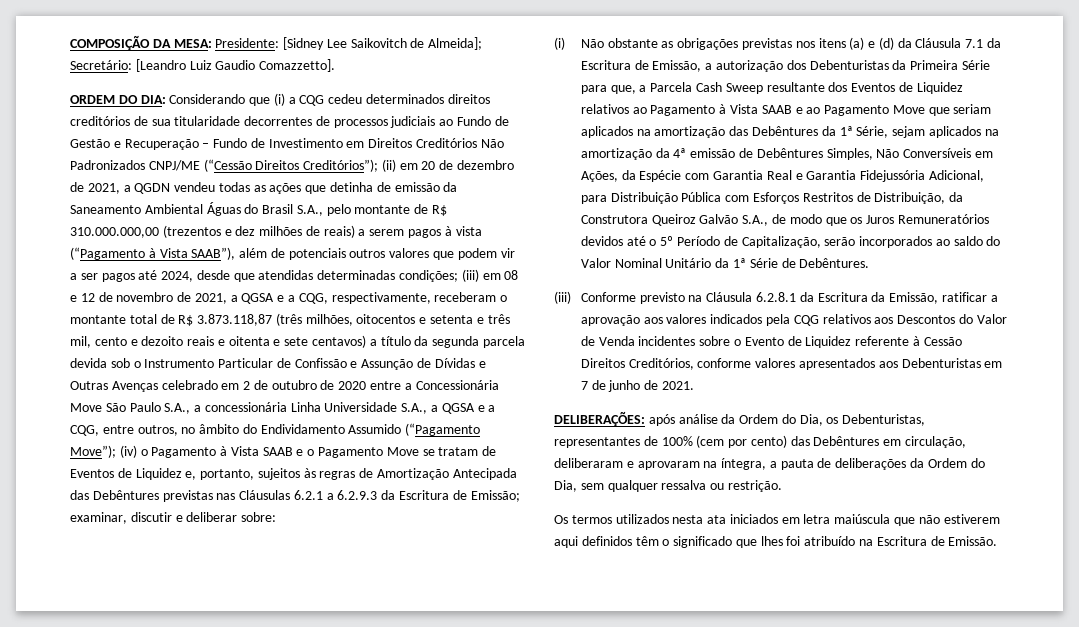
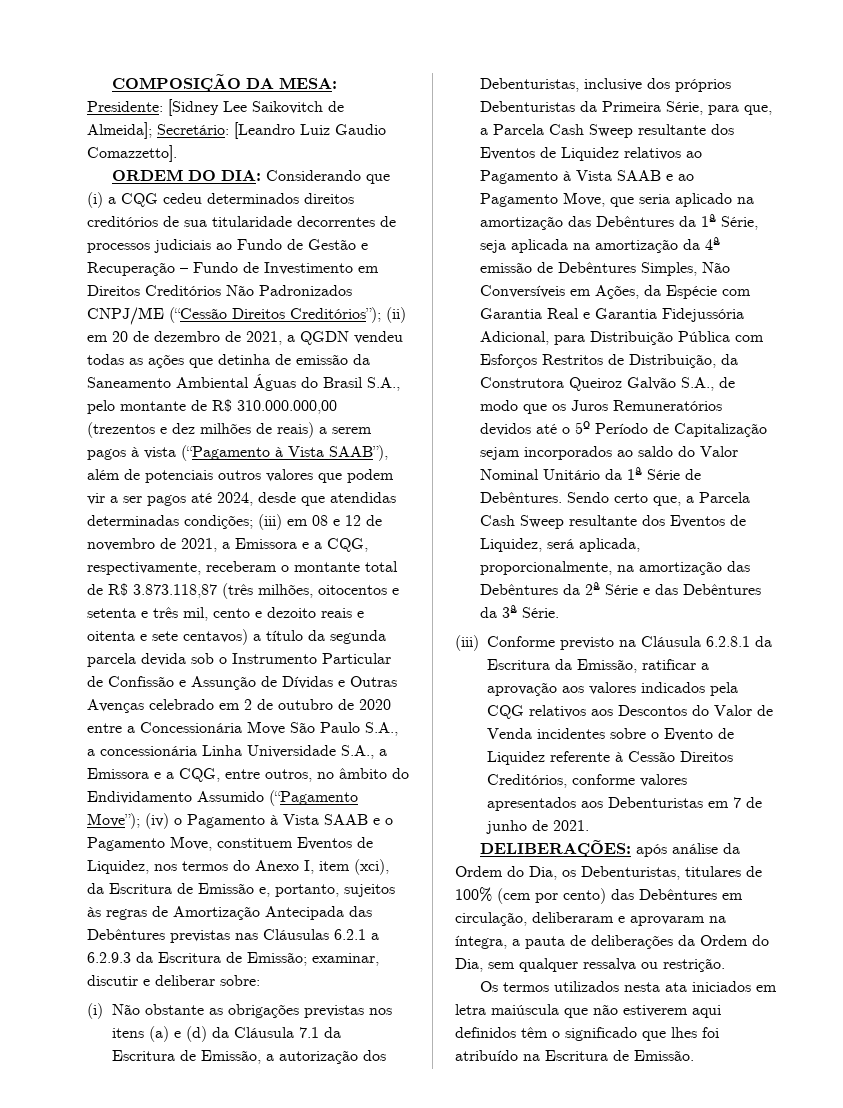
- (iii) em 08 e 12 de novembro de 2021, a QGSA e a CQG, respectivamente, receberam o montante total de R$ 3.873.118,87 (três milhões, oitocentos e setenta e três mil, cento e dezoito reais e oitenta e sete centavos) a título da segunda parcela devida sob o Instrumento Particular de Confissão e Assunção de Dívidas e Outras Avenças celebrado em 2 de outubro de 2020 entre a Concessionária Move São Paulo S.A., a concessionária Linha Universidade S.A., a QGSA e a CQG, entre outros, no âmbito do Endividamento Assumido (“Pagamento Move”);
+ (iii) em 08 e 12 de novembro de 2021, a Emissora e a CQG, respectivamente, receberam o montante total de R$ 3.873.118,87 (três milhões, oitocentos e setenta e três mil, cento e dezoito reais e oitenta e sete centavos) a título da segunda parcela devida sob o Instrumento Particular de Confissão e Assunção de Dívidas e Outras Avenças celebrado em 2 de outubro de 2020 entre a Concessionária Move São Paulo S.A., a concessionária Linha Universidade S.A., a Emissora e a CQG, entre outros, no âmbito do Endividamento Assumido (“Pagamento Move”);
- (iv) o Pagamento à Vista SAAB e o Pagamento Move se tratam de Eventos de Liquidez e, portanto, sujeitos às regras de Amortização Antecipada das Debêntures previstas nas Cláusulas 6.2.1 a 6.2.9.3 da Escritura de Emissão;
+ (iv) o Pagamento à Vista SAAB e o Pagamento Move, constituem Eventos de Liquidez, nos termos do Anexo I, item (xci), da Escritura de Emissão e, portanto, sujeitos às regras de Amortização Antecipada das Debêntures previstas nas Cláusulas 6.2.1 a 6.2.9.3 da Escritura de Emissão;
- (i) Não obstante as obrigações previstas nos itens (a) e (d) da Cláusula 7.1 da Escritura de Emissão, a autorização dos Debenturistas da Primeira Série para que, a Parcela Cash Sweep resultante dos Eventos de Liquidez relativos ao Pagamento à Vista SAAB e ao Pagamento Move que seriam aplicados na amortização das Debêntures da 1ª Série, sejam aplicados na amortização da 4ª emissão de Debêntures Simples, Não Conversíveis em Ações, da Espécie com Garantia Real e Garantia Fidejussória Adicional, para Distribuição Pública com Esforços Restritos de Distribuição, da Construtora Queiroz Galvão S.A., de modo que os Juros Remuneratórios devidos até o 5º Período de Capitalização, serão incorporados ao saldo do Valor Nominal Unitário da 1ª Série de Debêntures.
+ (i) Não obstante as obrigações previstas nos itens (a) e (d) da Cláusula 7.1 da Escritura de Emissão, a autorização dos Debenturistas, inclusive dos próprios Debenturistas da Primeira Série, para que, a Parcela Cash Sweep resultante dos Eventos de Liquidez relativos ao Pagamento à Vista SAAB e ao Pagamento Move, que seria aplicado na amortização das Debêntures da 1ª Série, seja aplicada na amortização da 4ª emissão de Debêntures Simples, Não Conversíveis em Ações, da Espécie com Garantia Real e Garantia Fidejussória Adicional, para Distribuição Pública com Esforços Restritos de Distribuição, da Construtora Queiroz Galvão S.A., de modo que os Juros Remuneratórios devidos até o 5º Período de Capitalização sejam incorporados ao saldo do Valor Nominal Unitário da 1ª Série de Debêntures. Sendo certo que, a Parcela Cash Sweep resultante dos Eventos de Liquidez, será aplicada, proporcionalmente, na amortização das Debêntures da 2ª Série e das Debêntures da 3ª Série.
- DELIBERAÇÕES: após análise da Ordem do Dia, os Debenturistas, representantes de 100% (cem por cento) das Debêntures em circulação, deliberaram e aprovaram na íntegra, a pauta de deliberações da Ordem do Dia, sem qualquer ressalva ou restrição.
+ DELIBERAÇÕES: após análise da Ordem do Dia, os Debenturistas, titulares de 100% (cem por cento) das Debêntures em circulação, deliberaram e aprovaram na íntegra, a pauta de deliberações da Ordem do Dia, sem qualquer ressalva ou restrição.

